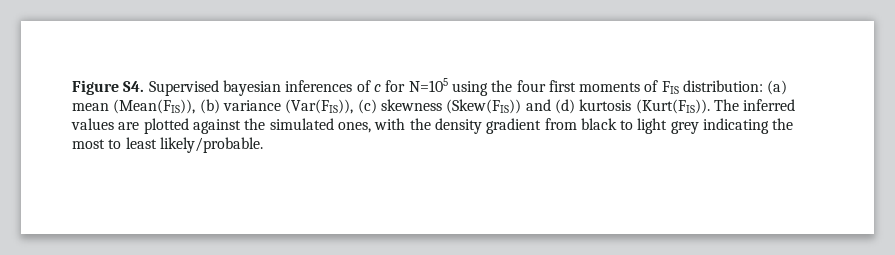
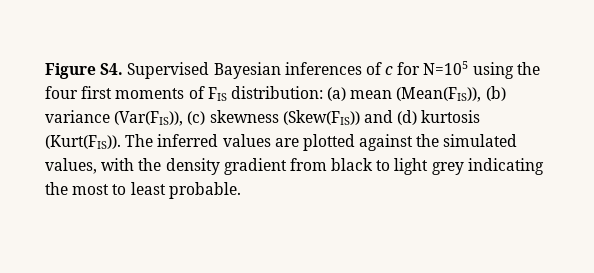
- Figure S4. Supervised bayesian inferences of c for N=105 using the four first moments of FIS distribution: (a) mean (Mean(FIS)), (b) variance (Var(FIS)), (c) skewness (Skew(FIS)) and (d) kurtosis (Kurt(FIS)).
+ Figure S4. Supervised Bayesian inferences of c for N=105 using the four first moments of FIS distribution: (a) mean (Mean(FIS)), (b) variance (Var(FIS)), (c) skewness (Skew(FIS)) and (d) kurtosis (Kurt(FIS)).
- The inferred values are plotted against the simulated ones, with the density gradient from black to light grey indicating the most to least likely/probable.
+ The inferred values are plotted against the simulated values, with the density gradient from black to light grey indicating the most to least probable.

